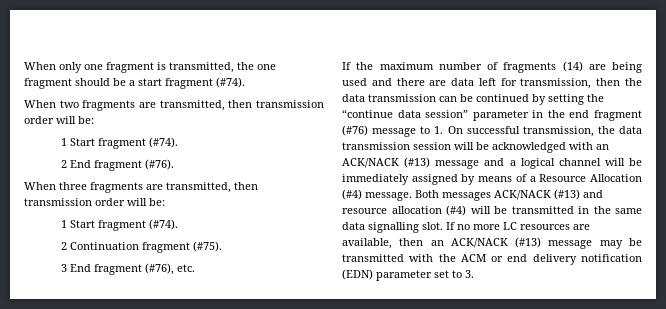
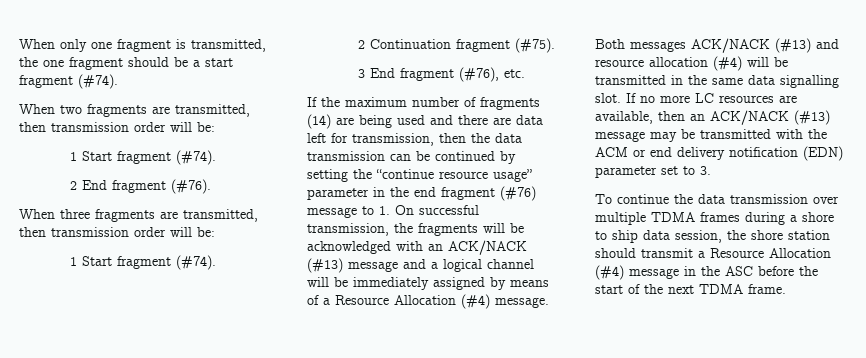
- If the maximum number of fragments (14) are being used and there are data left for transmission, then the data transmission can be continued by setting the “continue data session” parameter in the end fragment (#76) message to 1. On successful transmission, the data transmission session will be acknowledged with an ACK/NACK (#13) message and a logical channel will be immediately assigned by means of a Resource Allocation (#4) message.
+ If the maximum number of fragments (14) are being used and there are data left for transmission, then the data transmission can be continued by setting the “continue resource usage” parameter in the end fragment (#76) message to 1. On successful transmission, the fragments will be acknowledged with an ACK/NACK (#13) message and a logical channel will be immediately assigned by means of a Resource Allocation (#4) message.
+ To continue the data transmission over multiple TDMA frames during a shore to ship data session, the shore station should transmit a Resource Allocation (#4) message in the ASC before the start of the next TDMA frame.

